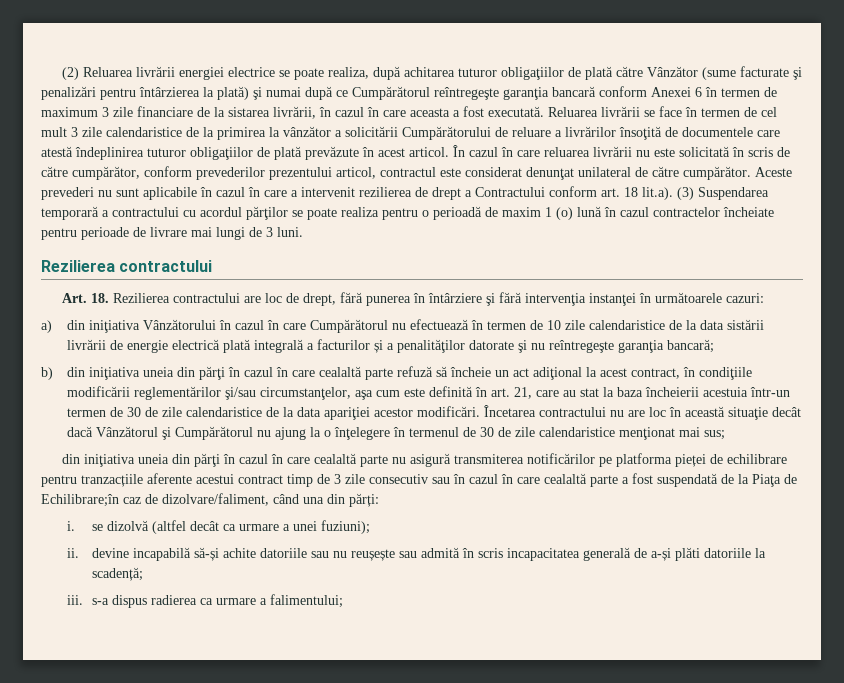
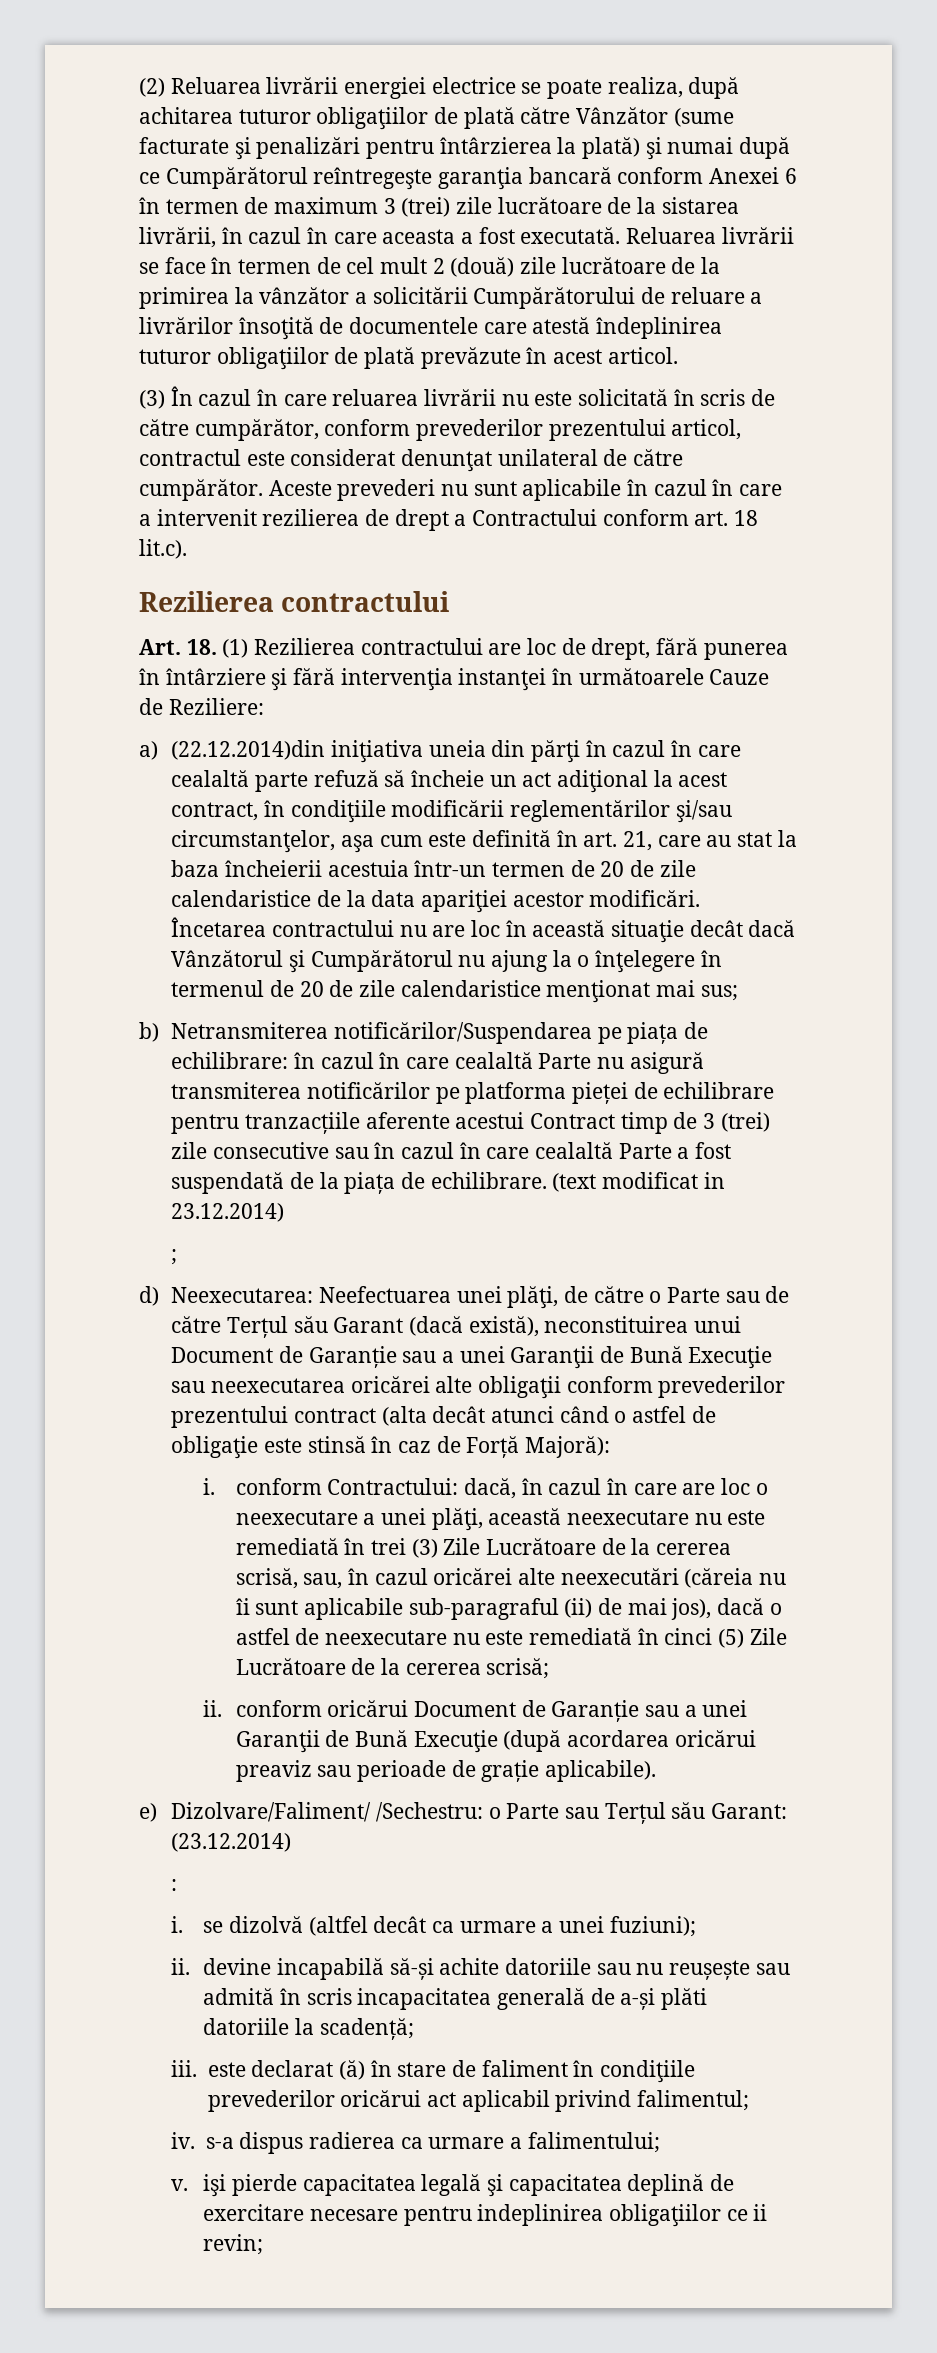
- (2) Reluarea livrării energiei electrice se poate realiza, după achitarea tuturor obligaţiilor de plată către Vânzător (sume facturate şi penalizări pentru întârzierea la plată) şi numai după ce Cumpărătorul reîntregeşte garanţia bancară conform Anexei 6 în termen de maximum 3 zile financiare de la sistarea livrării, în cazul în care aceasta a fost executată.
+ (2) Reluarea livrării energiei electrice se poate realiza, după achitarea tuturor obligaţiilor de plată către Vânzător (sume facturate şi penalizări pentru întârzierea la plată) şi numai după ce Cumpărătorul reîntregeşte garanţia bancară conform Anexei 6 în termen de maximum 3 (trei) zile lucrătoare de la sistarea livrării, în cazul în care aceasta a fost executată.
- Reluarea livrării se face în termen de cel mult 3 zile calendaristice de la primirea la vânzător a solicitării Cumpărătorului de reluare a livrărilor însoţită de documentele care atestă îndeplinirea tuturor obligaţiilor de plată prevăzute în acest articol. În cazul în care reluarea livrării nu este solicitată în scris de către cumpărător, conform prevederilor prezentului articol, contractul este considerat denunţat unilateral de către cumpărător.
+ Reluarea livrării se face în termen de cel mult 2 (două) zile lucrătoare de la primirea la vânzător a solicitării Cumpărătorului de reluare a livrărilor însoţită de documentele care atestă îndeplinirea tuturor obligaţiilor de plată prevăzute în acest articol.
+ (3) În cazul în care reluarea livrării nu este solicitată în scris de către cumpărător, conform prevederilor prezentului articol, contractul este considerat denunţat unilateral de către cumpărător.
- Aceste prevederi nu sunt aplicabile în cazul în care a intervenit rezilierea de drept a Contractului conform art. 18 lit.a). (3) Suspendarea temporară a contractului cu acordul părţilor se poate realiza pentru o perioadă de maxim 1 (o) lună în cazul contractelor încheiate pentru perioade de livrare mai lungi de 3 luni.
+ Aceste prevederi nu sunt aplicabile în cazul în care a intervenit rezilierea de drept a Contractului conform art. 18 lit.c).
- Art. 18. Rezilierea contractului are loc de drept, fără punerea în întârziere şi fără intervenţia instanţei în următoarele cazuri:
- a) din iniţiativa Vânzătorului în cazul în care Cumpărătorul nu efectuează în termen de 10 zile calendaristice de la data sistării livrării de energie electrică plată integrală a facturilor și a penalităţilor datorate şi nu reîntregeşte garanţia bancară;
- b) din iniţiativa uneia din părţi în cazul în care cealaltă parte refuză să încheie un act adiţional la acest contract, în condiţiile modificării reglementărilor şi/sau circumstanţelor, aşa cum este definită în art. 21, care au stat la baza încheierii acestuia într-un termen de 30 de zile calendaristice de la data apariţiei acestor modificări.
+ Art. 18. (1) Rezilierea contractului are loc de drept, fără punerea în întârziere şi fără intervenţia instanţei în următoarele Cauze de Reziliere:
+ a) (22.12.2014)din iniţiativa uneia din părţi în cazul în care cealaltă parte refuză să încheie un act adiţional la acest contract, în condiţiile modificării reglementărilor şi/sau circumstanţelor, aşa cum este definită în art. 21, care au stat la baza încheierii acestuia într-un termen de 20 de zile calendaristice de la data apariţiei acestor modificări.
- Încetarea contractului nu are loc în această situaţie decât dacă Vânzătorul şi Cumpărătorul nu ajung la o înţelegere în termenul de 30 de zile calendaristice menţionat mai sus;
+ Încetarea contractului nu are loc în această situaţie decât dacă Vânzătorul şi Cumpărătorul nu ajung la o înţelegere în termenul de 20 de zile calendaristice menţionat mai sus;
- din iniţiativa uneia din părţi în cazul în care cealaltă parte nu asigură transmiterea notificărilor pe platforma pieței de echilibrare pentru tranzacțiile aferente acestui contract timp de 3 zile consecutiv sau în cazul în care cealaltă parte a fost suspendată de la Piaţa de Echilibrare;în caz de dizolvare/faliment, când una din părți:
+ b) Netransmiterea notificărilor/Suspendarea pe piața de echilibrare: în cazul în care cealaltă Parte nu asigură transmiterea notificărilor pe platforma pieței de echilibrare pentru tranzacțiile aferente acestui Contract timp de 3 (trei) zile consecutive sau în cazul în care cealaltă Parte a fost suspendată de la piața de echilibrare. (text modificat in 23.12.2014)
+ ;
+ d) Neexecutarea: Neefectuarea unei plăţi, de către o Parte sau de către Terțul său Garant (dacă există), neconstituirea unui Document de Garanție sau a unei Garanţii de Bună Execuţie sau neexecutarea oricărei alte obligaţii conform prevederilor prezentului contract (alta decât atunci când o astfel de obligaţie este stinsă în caz de Forță Majoră):
+ i. conform Contractului: dacă, în cazul în care are loc o neexecutare a unei plăţi, această neexecutare nu este remediată în trei (3) Zile Lucrătoare de la cererea scrisă, sau, în cazul oricărei alte neexecutări (căreia nu îi sunt aplicabile sub-paragraful (ii) de mai jos), dacă o astfel de neexecutare nu este remediată în cinci (5) Zile Lucrătoare de la cererea scrisă;
+ ii. conform oricărui Document de Garanție sau a unei Garanţii de Bună Execuţie (după acordarea oricărui preaviz sau perioade de grație aplicabile).
+ e) Dizolvare/Faliment/ /Sechestru: o Parte sau Terțul său Garant: (23.12.2014)
+ :
- iii. s-a dispus radierea ca urmare a falimentului;
+ iii. este declarat (ă) în stare de faliment în condiţiile prevederilor oricărui act aplicabil privind falimentul;
+ iv. s-a dispus radierea ca urmare a falimentului;
+ v. işi pierde capacitatea legală şi capacitatea deplină de exercitare necesare pentru indeplinirea obligaţiilor ce ii revin;

